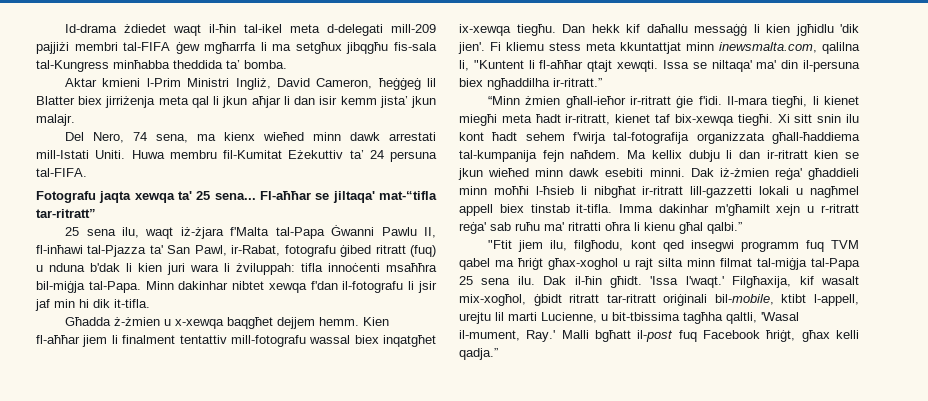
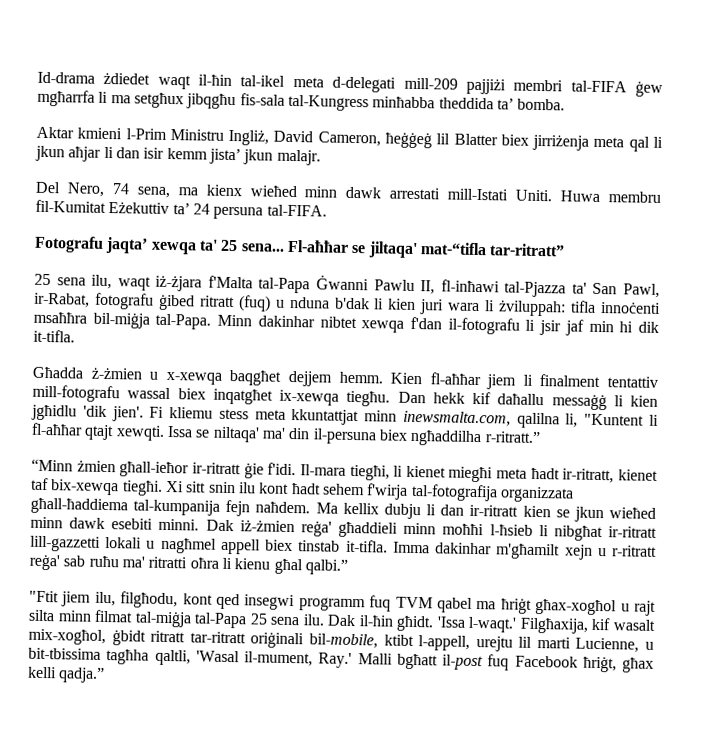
- Aktar kmieni l-Prim Ministri Ingliż, David Cameron, ħeġġeġ lil Blatter biex jirriżenja meta qal li jkun aħjar li dan isir kemm jista’ jkun malajr.
+ Aktar kmieni l-Prim Ministru Ingliż, David Cameron, ħeġġeġ lil Blatter biex jirriżenja meta qal li jkun aħjar li dan isir kemm jista’ jkun malajr.
- Fotografu jaqta xewqa ta' 25 sena...
+ Fotografu jaqta’ xewqa ta' 25 sena...
- Issa se niltaqa' ma' din il-persuna biex ngħaddilha ir-ritratt.”
+ Issa se niltaqa' ma' din il-persuna biex ngħaddilha r-ritratt.”
- "Ftit jiem ilu, filgħodu, kont qed insegwi programm fuq TVM qabel ma ħriġt għax-xoghol u rajt silta minn filmat tal-miġja tal-Papa 25 sena ilu.
+ "Ftit jiem ilu, filgħodu, kont qed insegwi programm fuq TVM qabel ma ħriġt għax-xogħol u rajt silta minn filmat tal-miġja tal-Papa 25 sena ilu.
- 'Issa l'waqt.'
+ 'Issa l-waqt.'

